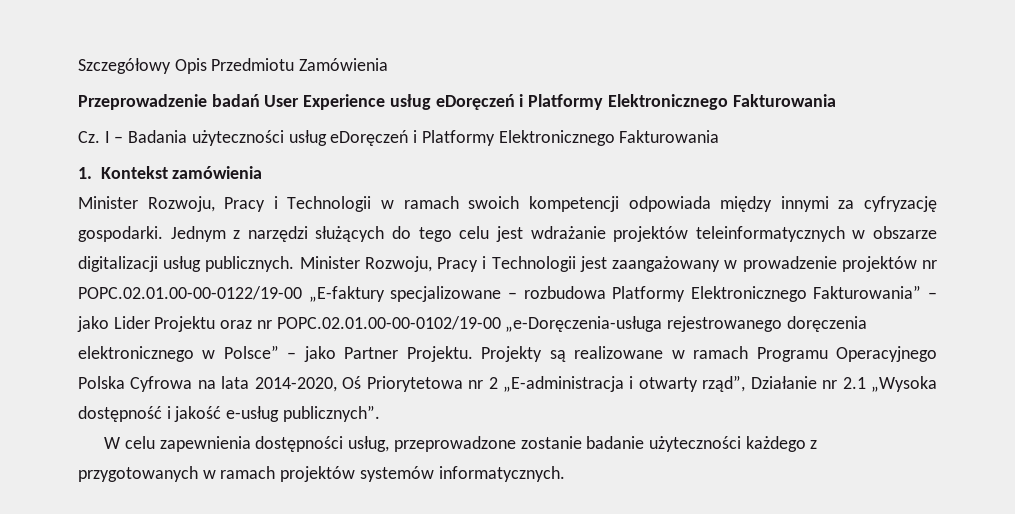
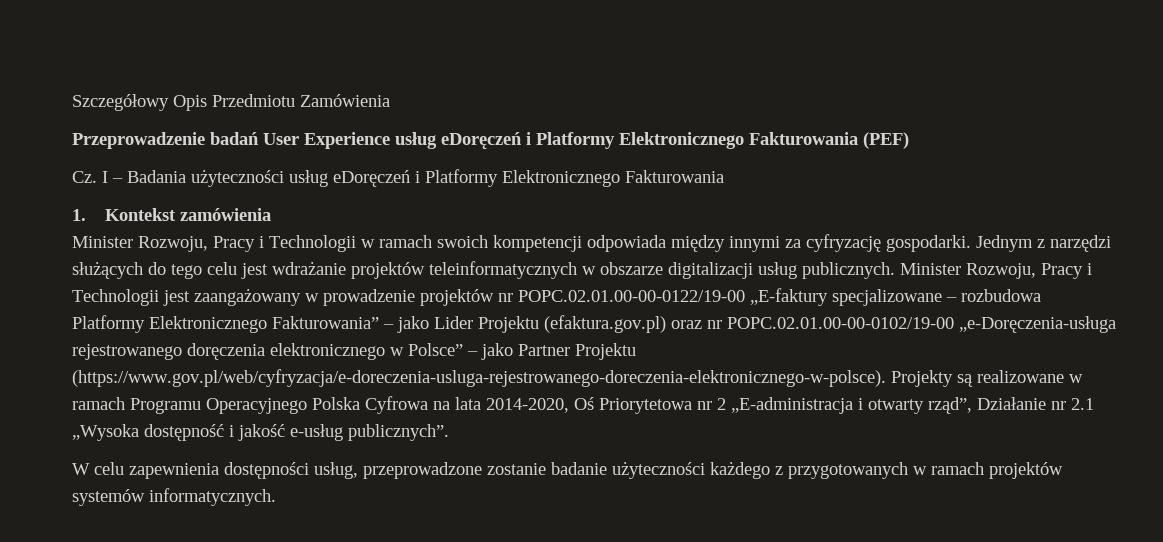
- Przeprowadzenie badań User Experience usług eDoręczeń i Platformy Elektronicznego Fakturowania
+ Przeprowadzenie badań User Experience usług eDoręczeń i Platformy Elektronicznego Fakturowania (PEF)
- Minister Rozwoju, Pracy i Technologii jest zaangażowany w prowadzenie projektów nr POPC.02.01.00-00-0122/19-00 „E-faktury specjalizowane – rozbudowa Platformy Elektronicznego Fakturowania” – jako Lider Projektu oraz nr POPC.02.01.00-00-0102/19-00 „e-Doręczenia-usługa rejestrowanego doręczenia elektronicznego w Polsce” – jako Partner Projektu. Projekty są realizowane w ramach Programu Operacyjnego Polska Cyfrowa na lata 2014-2020, Oś Priorytetowa nr 2 „E-administracja i otwarty rząd”, Działanie nr 2.1 „Wysoka dostępność i jakość e-usług publicznych”.
+ Minister Rozwoju, Pracy i Technologii jest zaangażowany w prowadzenie projektów nr POPC.02.01.00-00-0122/19-00 „E-faktury specjalizowane – rozbudowa Platformy Elektronicznego Fakturowania” – jako Lider Projektu (efaktura.gov.pl) oraz nr POPC.02.01.00-00-0102/19-00 „e-Doręczenia-usługa rejestrowanego doręczenia elektronicznego w Polsce” – jako Partner Projektu (https://www.gov.pl/web/cyfryzacja/e-doreczenia-usluga-rejestrowanego-doreczenia-elektronicznego-w-polsce). Projekty są realizowane w ramach Programu Operacyjnego Polska Cyfrowa na lata 2014-2020, Oś Priorytetowa nr 2 „E-administracja i otwarty rząd”, Działanie nr 2.1 „Wysoka dostępność i jakość e-usług publicznych”.

